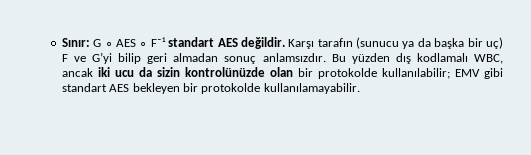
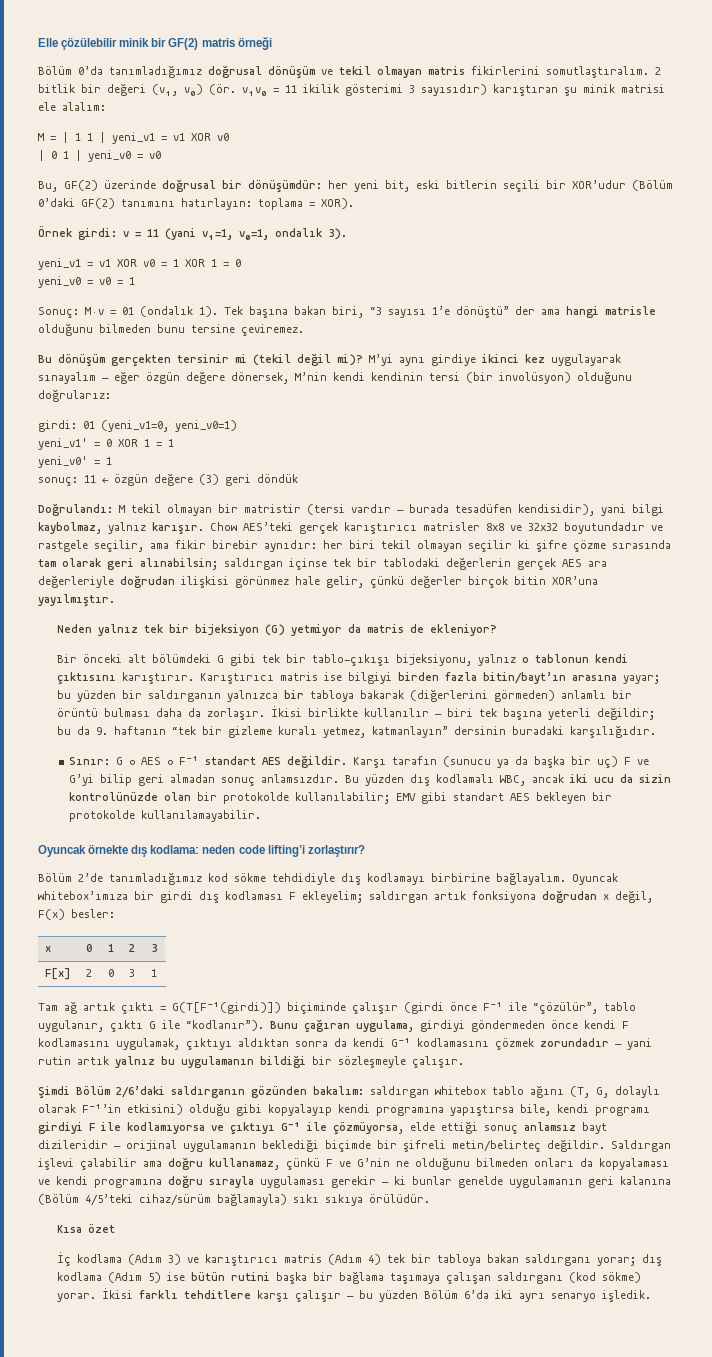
+ Elle çözülebilir minik bir GF(2) matris örneği
+ Bölüm 0’da tanımladığımız doğrusal dönüşüm ve tekil olmayan matris fikirlerini somutlaştıralım. 2 bitlik bir değeri (v₁, v₀) (ör. v₁v₀ = 11 ikilik gösterimi 3 sayısıdır) karıştıran şu minik matrisi ele alalım:
+ M = | 1 1 | yeni_v1 = v1 XOR v0
+ | 0 1 | yeni_v0 = v0
+ Bu, GF(2) üzerinde doğrusal bir dönüşümdür: her yeni bit, eski bitlerin seçili bir XOR’udur (Bölüm 0’daki GF(2) tanımını hatırlayın: toplama = XOR).
+ Örnek girdi: v = 11 (yani v₁=1, v₀=1, ondalık 3).
+ yeni_v1 = v1 XOR v0 = 1 XOR 1 = 0
+ yeni_v0 = v0 = 1
+ Sonuç: M·v = 01 (ondalık 1). Tek başına bakan biri, “3 sayısı 1’e dönüştü” der ama hangi matrisle olduğunu bilmeden bunu tersine çeviremez.
+ Bu dönüşüm gerçekten tersinir mi (tekil değil mi)? M’yi aynı girdiye ikinci kez uygulayarak sınayalım — eğer özgün değere dönersek, M’nin kendi kendinin tersi (bir involüsyon) olduğunu doğrularız:
+ girdi: 01 (yeni_v1=0, yeni_v0=1)
+ yeni_v1' = 0 XOR 1 = 1
+ yeni_v0' = 1
+ sonuç: 11 ← özgün değere (3) geri döndük
+ Doğrulandı: M tekil olmayan bir matristir (tersi vardır — burada tesadüfen kendisidir), yani bilgi kaybolmaz, yalnız karışır. Chow AES’teki gerçek karıştırıcı matrisler 8×8 ve 32×32 boyutundadır ve rastgele seçilir, ama fikir birebir aynıdır: her biri tekil olmayan seçilir ki şifre çözme sırasında tam olarak geri alınabilsin; saldırgan içinse tek bir tablodaki değerlerin gerçek AES ara değerleriyle doğrudan ilişkisi görünmez hale gelir, çünkü değerler birçok bitin XOR’una yayılmıştır.
+ Neden yalnız tek bir bijeksiyon (G) yetmiyor da matris de ekleniyor?
+ Bir önceki alt bölümdeki G gibi tek bir tablo-çıkışı bijeksiyonu, yalnız o tablonun kendi çıktısını karıştırır. Karıştırıcı matris ise bilgiyi birden fazla bitin/bayt’ın arasına yayar; bu yüzden bir saldırganın yalnızca bir tabloya bakarak (diğerlerini görmeden) anlamlı bir örüntü bulması daha da zorlaşır. İkisi birlikte kullanılır — biri tek başına yeterli değildir; bu da 9. haftanın “tek bir gizleme kuralı yetmez, katmanlayın” dersinin buradaki karşılığıdır.
+ Oyuncak örnekte dış kodlama: neden code lifting’i zorlaştırır?
+ Bölüm 2’de tanımladığımız kod sökme tehdidiyle dış kodlamayı birbirine bağlayalım. Oyuncak whitebox’ımıza bir girdi dış kodlaması F ekleyelim; saldırgan artık fonksiyona doğrudan x değil, F(x) besler:
+ x | 0 | 1 | 2 | 3
+ F[x] | 2 | 0 | 3 | 1
+ Tam ağ artık çıktı = G(T[F⁻¹(girdi)]) biçiminde çalışır (girdi önce F⁻¹ ile “çözülür”, tablo uygulanır, çıktı G ile “kodlanır”). Bunu çağıran uygulama, girdiyi göndermeden önce kendi F kodlamasını uygulamak, çıktıyı aldıktan sonra da kendi G⁻¹ kodlamasını çözmek zorundadır — yani rutin artık yalnız bu uygulamanın bildiği bir sözleşmeyle çalışır.
+ Şimdi Bölüm 2/6’daki saldırganın gözünden bakalım: saldırgan whitebox tablo ağını (T, G, dolaylı olarak F⁻¹’in etkisini) olduğu gibi kopyalayıp kendi programına yapıştırsa bile, kendi programı girdiyi F ile kodlamıyorsa ve çıktıyı G⁻¹ ile çözmüyorsa, elde ettiği sonuç anlamsız bayt dizileridir — orijinal uygulamanın beklediği biçimde bir şifreli metin/belirteç değildir. Saldırgan işlevi çalabilir ama doğru kullanamaz, çünkü F ve G’nin ne olduğunu bilmeden onları da kopyalaması ve kendi programına doğru sırayla uygulaması gerekir — ki bunlar genelde uygulamanın geri kalanına (Bölüm 4/5’teki cihaz/sürüm bağlamayla) sıkı sıkıya örülüdür.
+ Kısa özet
+ İç kodlama (Adım 3) ve karıştırıcı matris (Adım 4) tek bir tabloya bakan saldırganı yorar; dış kodlama (Adım 5) ise bütün rutini başka bir bağlama taşımaya çalışan saldırganı (kod sökme) yorar. İkisi farklı tehditlere karşı çalışır — bu yüzden Bölüm 6’da iki ayrı senaryo işledik.

